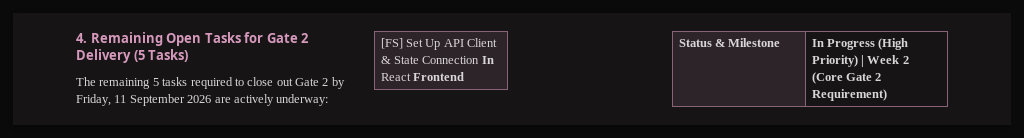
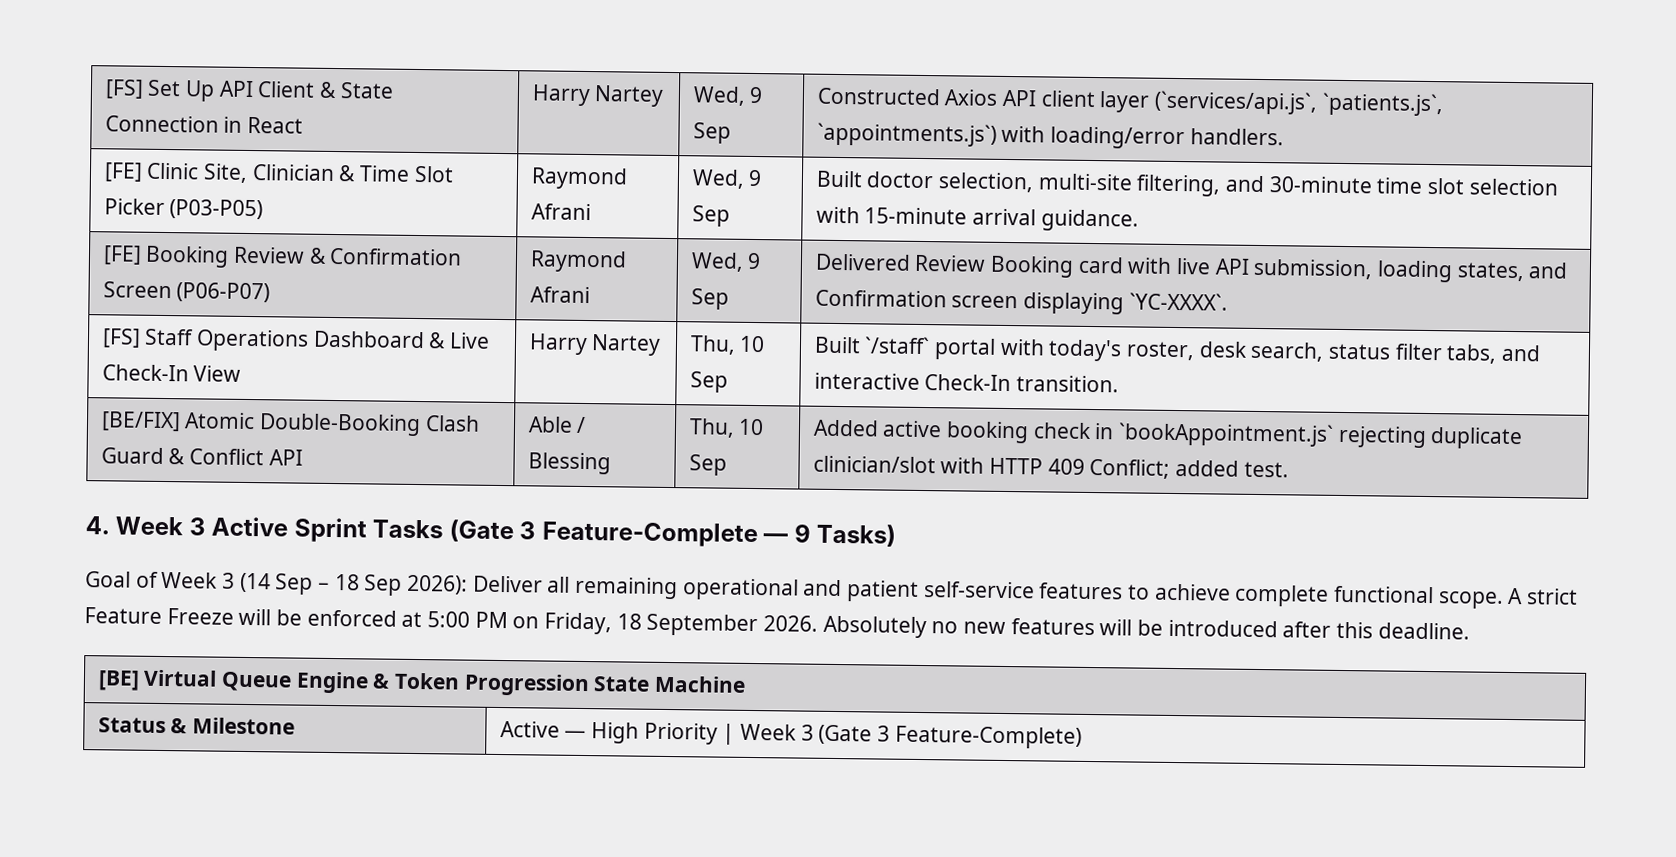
- 4. Remaining Open Tasks for Gate 2 Delivery (5 Tasks)
- The remaining 5 tasks required to close out Gate 2 by Friday, 11 September 2026 are actively underway:
- [FS] Set Up API Client & State Connection In React Frontend
- Status & Milestone | In Progress (High Priority) | Week 2 (Core Gate 2 Requirement)
+ [FS] Set Up API Client & State Connection in React | Harry Nartey | Wed, 9 Sep | Constructed Axios API client layer (`services/api.js`, `patients.js`, `appointments.js`) with loading/error handlers.
+ [FE] Clinic Site, Clinician & Time Slot Picker (P03-P05) | Raymond Afrani | Wed, 9 Sep | Built doctor selection, multi-site filtering, and 30-minute time slot selection with 15-minute arrival guidance.
+ [FE] Booking Review & Confirmation Screen (P06-P07) | Raymond Afrani | Wed, 9 Sep | Delivered Review Booking card with live API submission, loading states, and Confirmation screen displaying `YC-XXXX`.
+ [FS] Staff Operations Dashboard & Live Check-In View | Harry Nartey | Thu, 10 Sep | Built `/staff` portal with today's roster, desk search, status filter tabs, and interactive Check-In transition.
+ [BE/FIX] Atomic Double-Booking Clash Guard & Conflict API | Able / Blessing | Thu, 10 Sep | Added active booking check in `bookAppointment.js` rejecting duplicate clinician/slot with HTTP 409 Conflict; added test.
+ 4. Week 3 Active Sprint Tasks (Gate 3 Feature-Complete — 9 Tasks)
+ Goal of Week 3 (14 Sep – 18 Sep 2026): Deliver all remaining operational and patient self-service features to achieve complete functional scope. A strict Feature Freeze will be enforced at 5:00 PM on Friday, 18 September 2026. Absolutely no new features will be introduced after this deadline.
+ [BE] Virtual Queue Engine & Token Progression State Machine
+ Status & Milestone | Active — High Priority | Week 3 (Gate 3 Feature-Complete)

